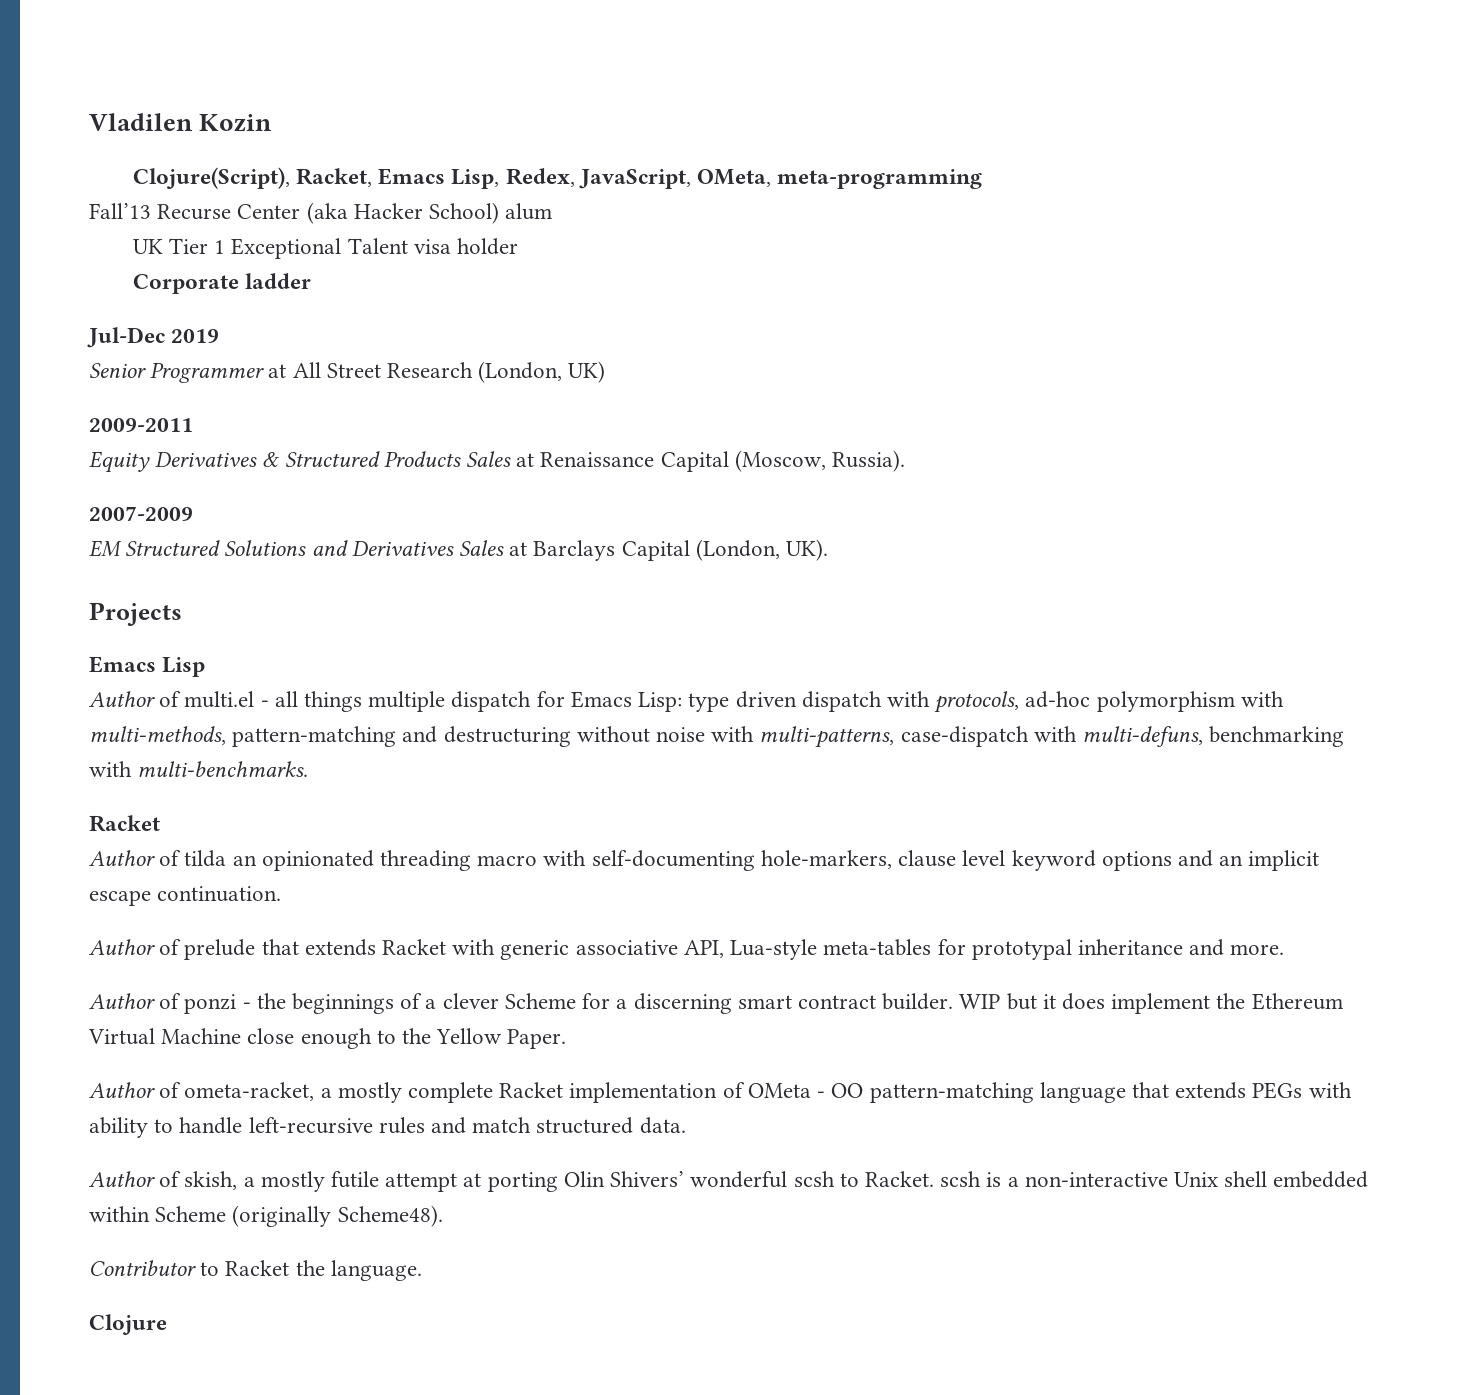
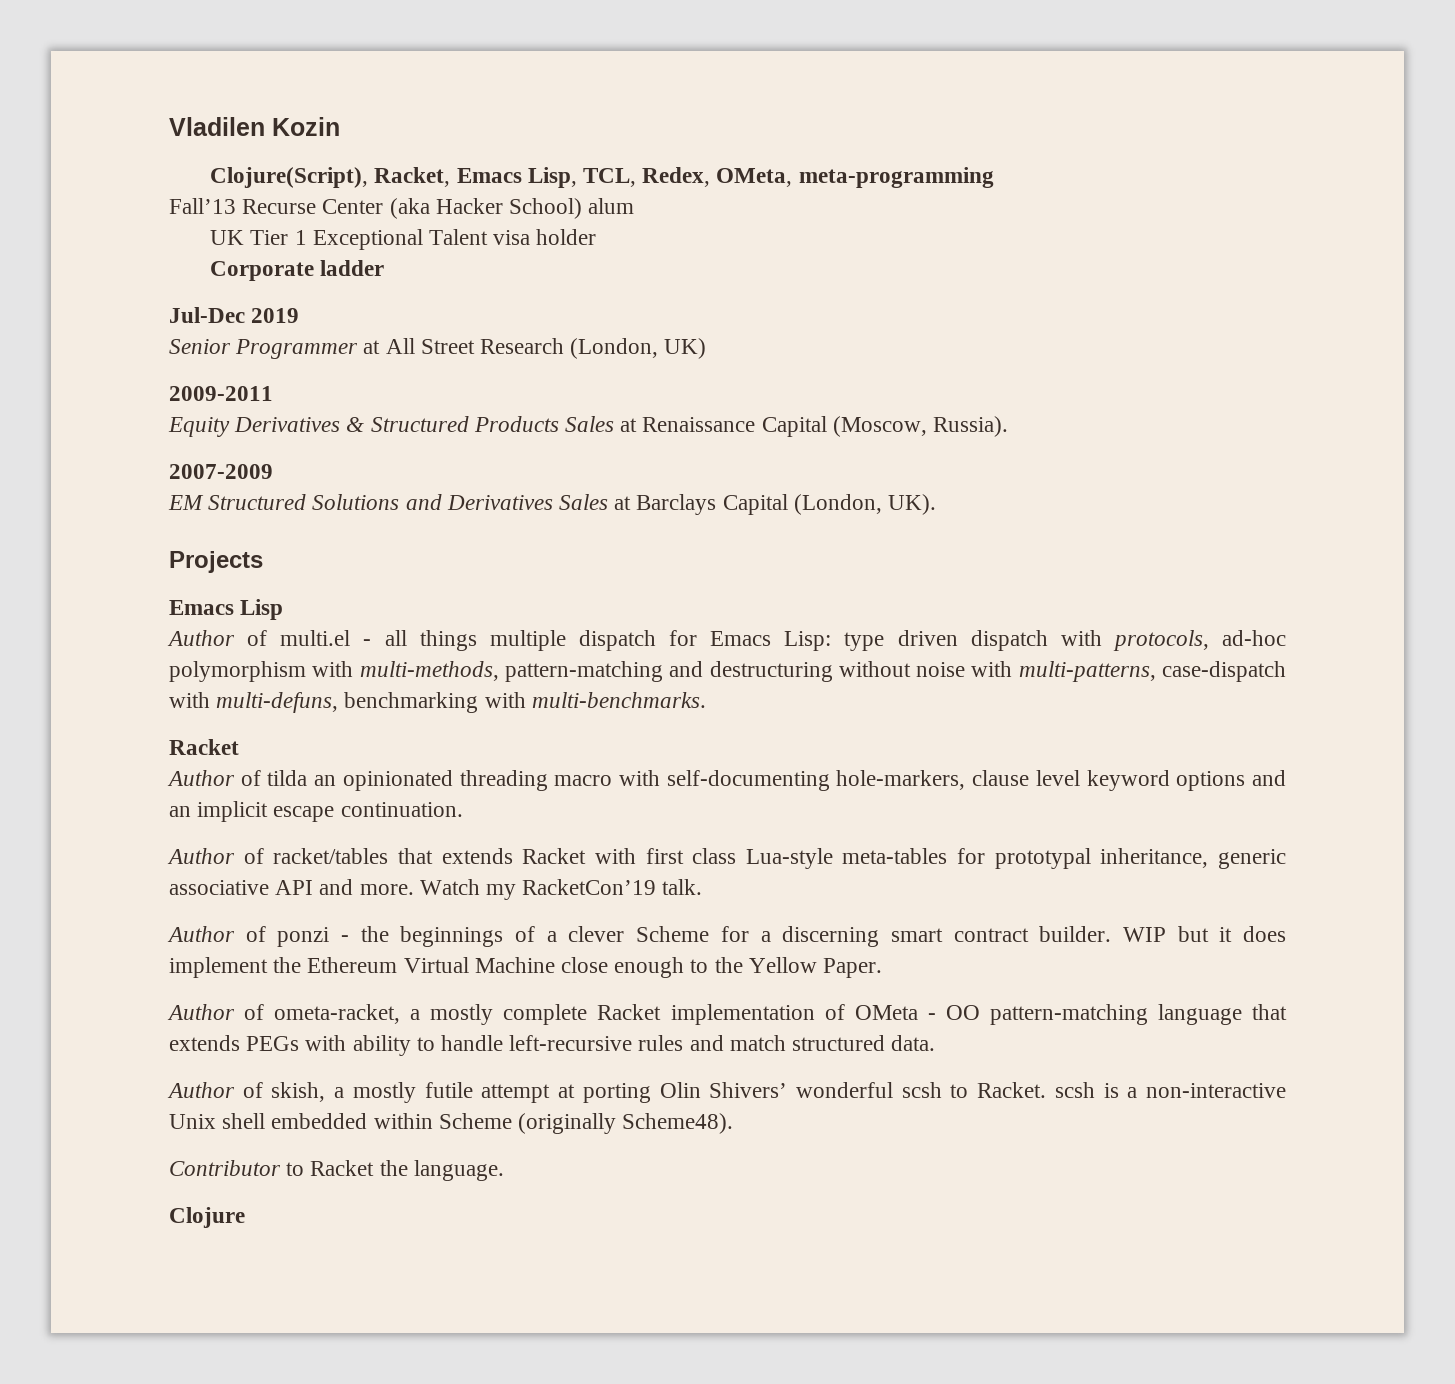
- Clojure(Script), Racket, Emacs Lisp, Redex, JavaScript, OMeta, meta-programming
+ Clojure(Script), Racket, Emacs Lisp, TCL, Redex, OMeta, meta-programming
- Author of prelude that extends Racket with generic associative API, Lua-style meta-tables for prototypal inheritance and more.
+ Author of racket/tables that extends Racket with first class Lua-style meta-tables for prototypal inheritance, generic associative API and more. Watch my RacketCon’19 talk.

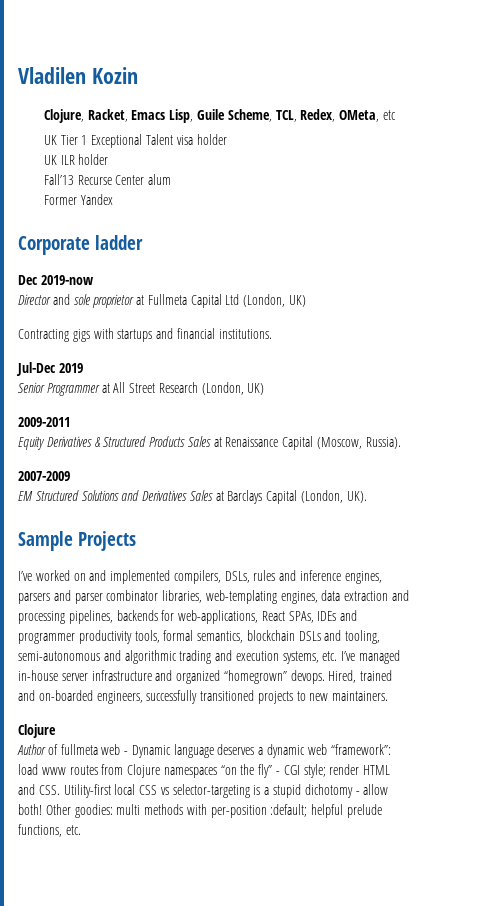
- Clojure(Script), Racket, Emacs Lisp, TCL, Redex, OMeta, meta-programming
- Fall’13 Recurse Center (aka Hacker School) alum
+ Clojure, Racket, Emacs Lisp, Guile Scheme, TCL, Redex, OMeta, etc
+ UK ILR holder
+ Fall’13 Recurse Center alum
+ Former Yandex
  Corporate ladder
+ Dec 2019-now
+ Director and sole proprietor at Fullmeta Capital Ltd (London, UK)
+ Contracting gigs with startups and financial institutions.
- Projects
+ Sample Projects
- Emacs Lisp
- Author of multi.el - all things multiple dispatch for Emacs Lisp: type driven dispatch with protocols, ad-hoc polymorphism with multi-methods, pattern-matching and destructuring without noise with multi-patterns, case-dispatch with multi-defuns, benchmarking with multi-benchmarks.
- Racket
- Author of tilda an opinionated threading macro with self-documenting hole-markers, clause level keyword options and an implicit escape continuation.
- Author of racket/tables that extends Racket with first class Lua-style meta-tables for prototypal inheritance, generic associative API and more. Watch my RacketCon’19 talk.
- Author of ponzi - the beginnings of a clever Scheme for a discerning smart contract builder. WIP but it does implement the Ethereum Virtual Machine close enough to the Yellow Paper.
- Author of ometa-racket, a mostly complete Racket implementation of OMeta - OO pattern-matching language that extends PEGs with ability to handle left-recursive rules and match structured data.
- Author of skish, a mostly futile attempt at porting Olin Shivers’ wonderful scsh to Racket. scsh is a non-interactive Unix shell embedded within Scheme (originally Scheme48).
- Contributor to Racket the language.
+ I’ve worked on and implemented compilers, DSLs, rules and inference engines, parsers and parser combinator libraries, web-templating engines, data extraction and processing pipelines, backends for web-applications, React SPAs, IDEs and programmer productivity tools, formal semantics, blockchain DSLs and tooling, semi-autonomous and algorithmic trading and execution systems, etc. I’ve managed in-house server infrastructure and organized “homegrown” devops. Hired, trained and on-boarded engineers, successfully transitioned projects to new maintainers.
  Clojure
+ Author of fullmeta web - Dynamic language deserves a dynamic web “framework”: load www routes from Clojure namespaces “on the fly” - CGI style; render HTML and CSS. Utility-first local CSS vs selector-targeting is a stupid dichotomy - allow both! Other goodies: multi methods with per-position :default; helpful prelude functions, etc.

